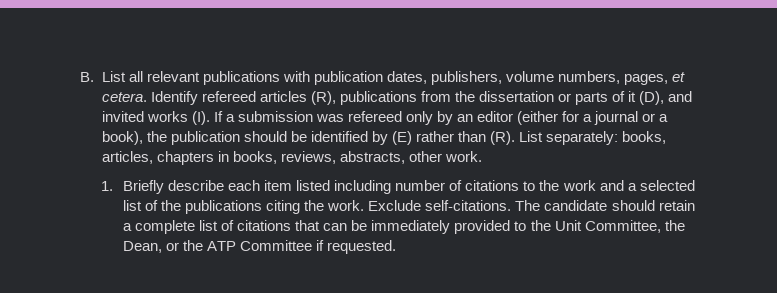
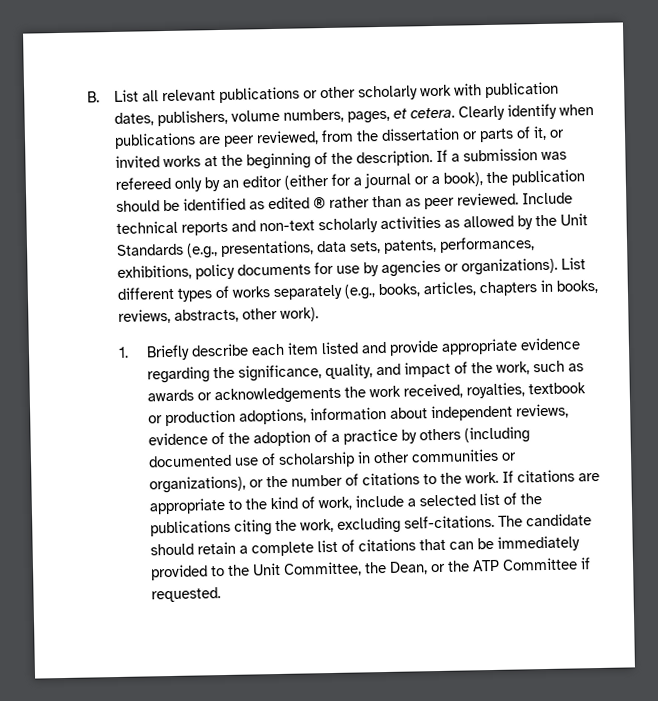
- B. List all relevant publications with publication dates, publishers, volume numbers, pages, et cetera.
+ B. List all relevant publications or other scholarly work with publication dates, publishers, volume numbers, pages, et cetera.
- Identify refereed articles (R), publications from the dissertation or parts of it (D), and invited works (I). If a submission was refereed only by an editor (either for a journal or a book), the publication should be identified by (E) rather than (R). List separately: books, articles, chapters in books, reviews, abstracts, other work.
+ Clearly identify when publications are peer reviewed, from the dissertation or parts of it, or invited works at the beginning of the description. If a submission was refereed only by an editor (either for a journal or a book), the publication should be identified as edited ® rather than as peer reviewed. Include technical reports and non-text scholarly activities as allowed by the Unit Standards (e.g., presentations, data sets, patents, performances, exhibitions, policy documents for use by agencies or organizations). List different types of works separately (e.g., books, articles, chapters in books, reviews, abstracts, other work).
- 1. Briefly describe each item listed including number of citations to the work and a selected list of the publications citing the work. Exclude self-citations.
+ 1. Briefly describe each item listed and provide appropriate evidence regarding the significance, quality, and impact of the work, such as awards or acknowledgements the work received, royalties, textbook or production adoptions, information about independent reviews, evidence of the adoption of a practice by others (including documented use of scholarship in other communities or organizations), or the number of citations to the work. If citations are appropriate to the kind of work, include a selected list of the publications citing the work, excluding self-citations.

